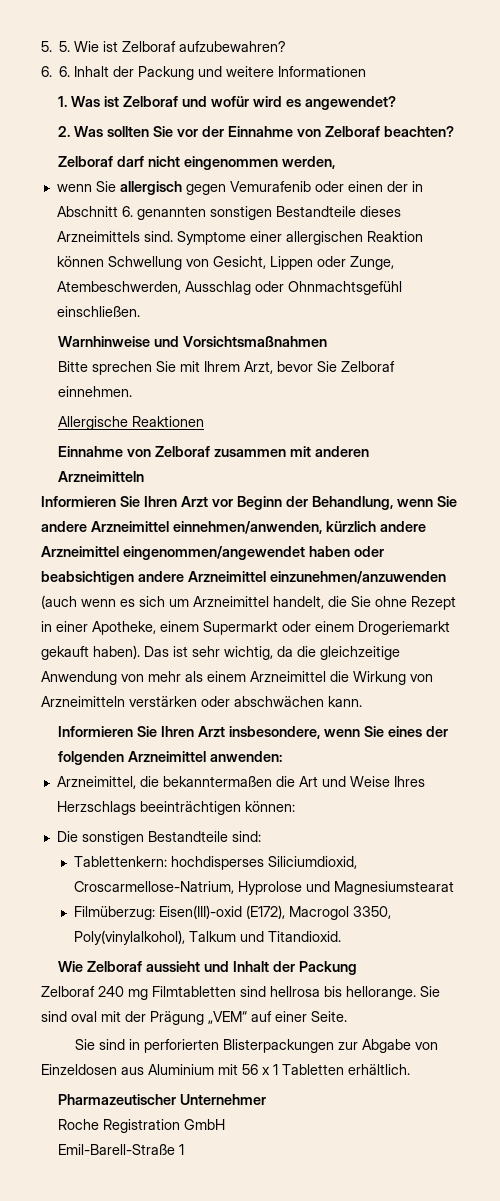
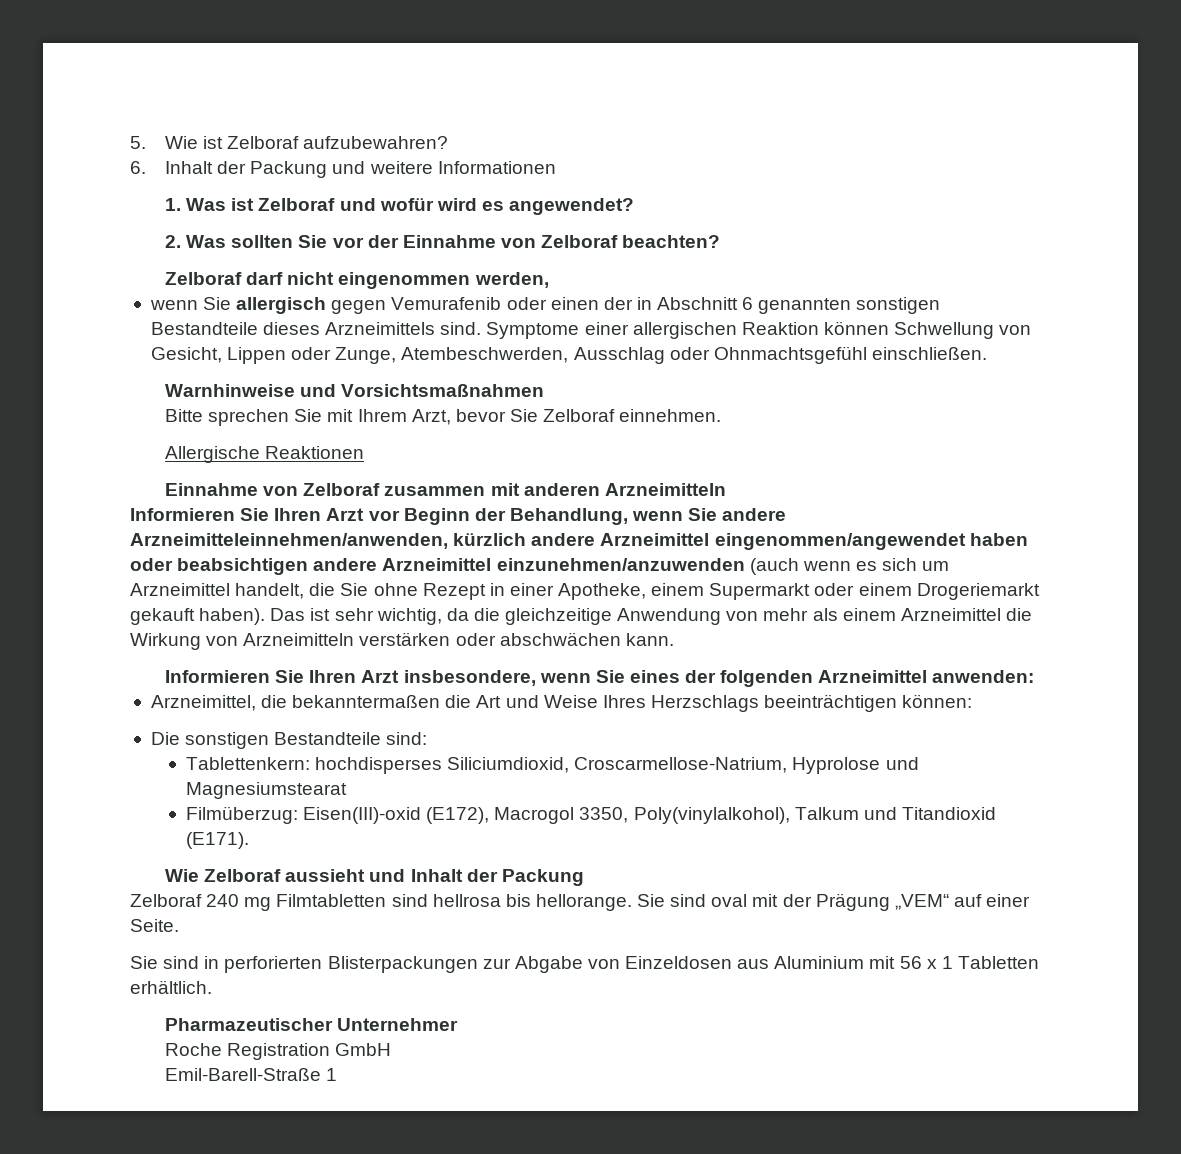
- 5. 5. Wie ist Zelboraf aufzubewahren?
+ 5. Wie ist Zelboraf aufzubewahren?
- 6. 6. Inhalt der Packung und weitere Informationen
+ 6. Inhalt der Packung und weitere Informationen
- wenn Sie allergisch gegen Vemurafenib oder einen der in Abschnitt 6. genannten sonstigen Bestandteile dieses Arzneimittels sind.
+ wenn Sie allergisch gegen Vemurafenib oder einen der in Abschnitt 6 genannten sonstigen Bestandteile dieses Arzneimittels sind.
- Informieren Sie Ihren Arzt vor Beginn der Behandlung, wenn Sie andere Arzneimittel einnehmen/anwenden, kürzlich andere Arzneimittel eingenommen/angewendet haben oder beabsichtigen andere Arzneimittel einzunehmen/anzuwenden (auch wenn es sich um Arzneimittel handelt, die Sie ohne Rezept in einer Apotheke, einem Supermarkt oder einem Drogeriemarkt gekauft haben).
+ Informieren Sie Ihren Arzt vor Beginn der Behandlung, wenn Sie andere Arzneimitteleinnehmen/anwenden, kürzlich andere Arzneimittel eingenommen/angewendet haben oder beabsichtigen andere Arzneimittel einzunehmen/anzuwenden (auch wenn es sich um Arzneimittel handelt, die Sie ohne Rezept in einer Apotheke, einem Supermarkt oder einem Drogeriemarkt gekauft haben).
- Filmüberzug: Eisen(III)-oxid (E172), Macrogol 3350, Poly(vinylalkohol), Talkum und Titandioxid.
+ Filmüberzug: Eisen(III)-oxid (E172), Macrogol 3350, Poly(vinylalkohol), Talkum und Titandioxid (E171).

